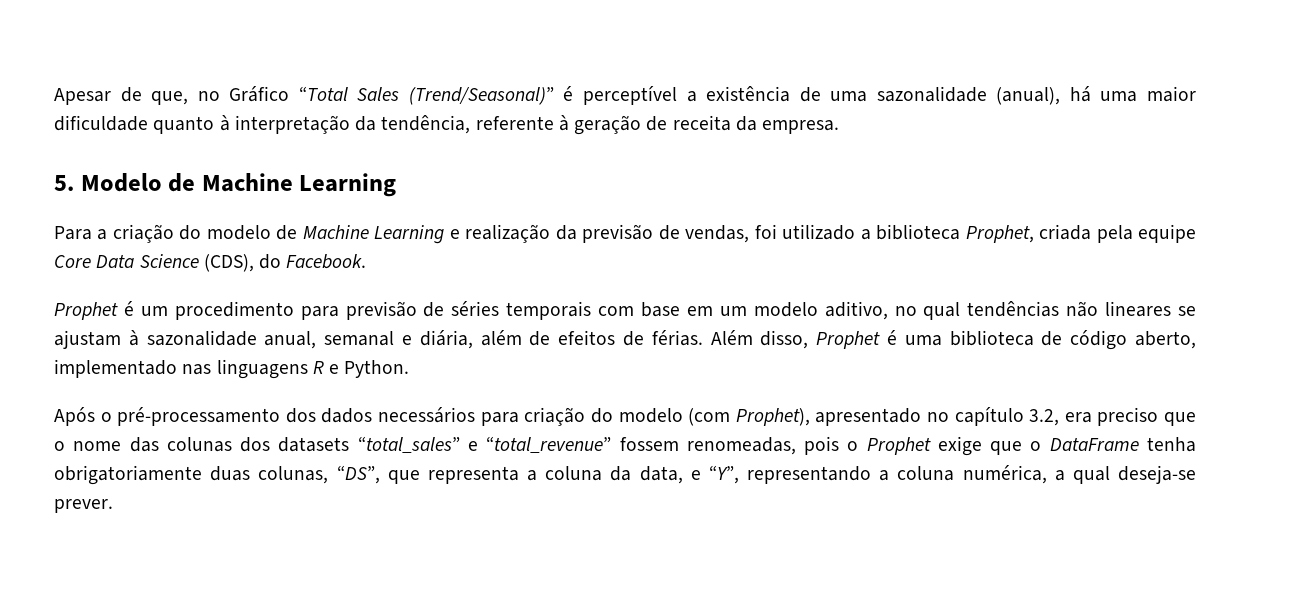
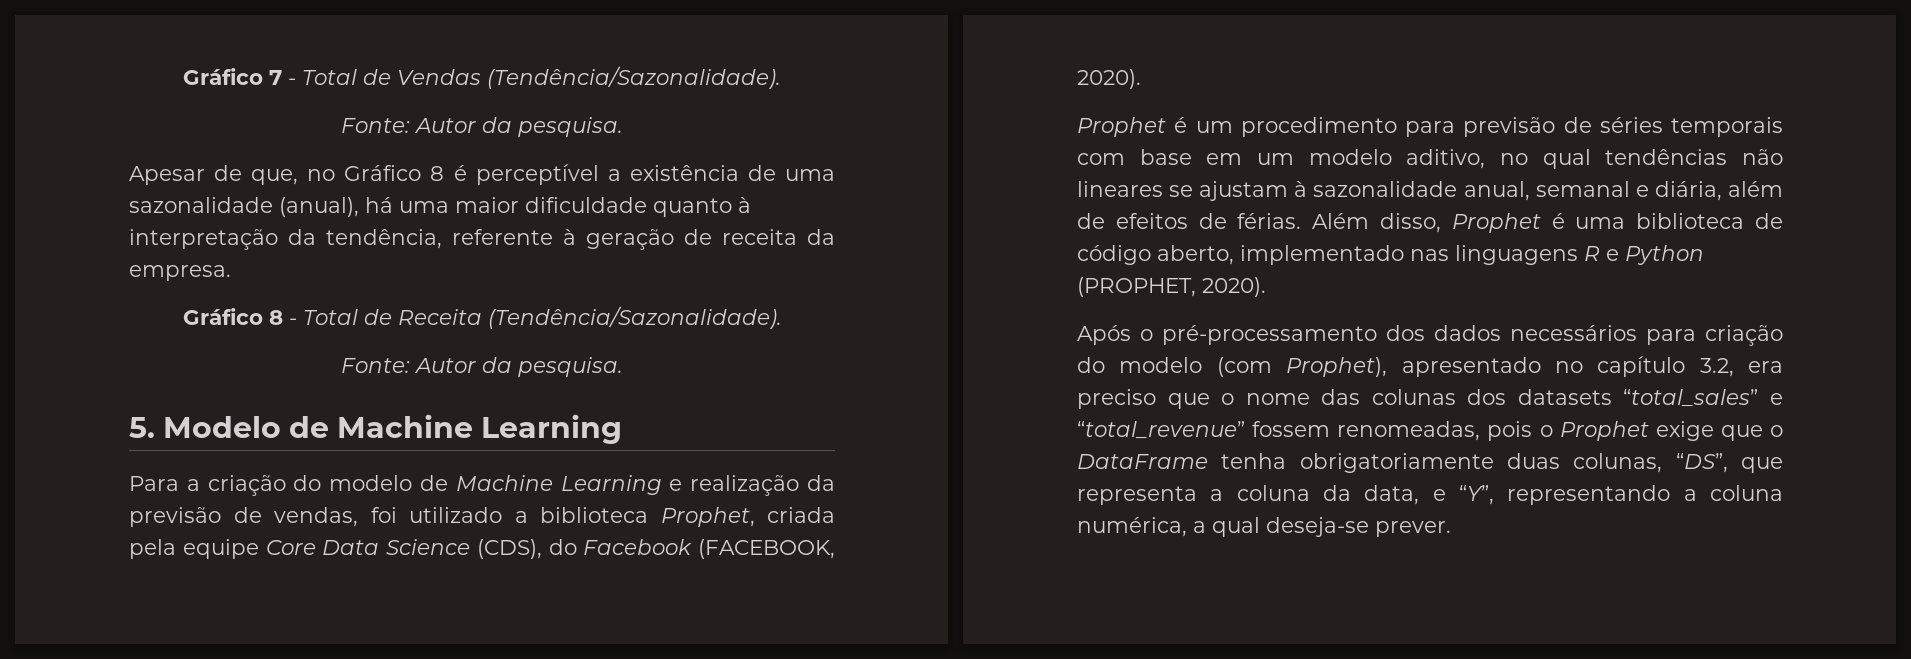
+ Gráfico 7 - Total de Vendas (Tendência/Sazonalidade).
+ Fonte: Autor da pesquisa.
- Apesar de que, no Gráfico “Total Sales (Trend/Seasonal)” é perceptível a existência de uma sazonalidade (anual), há uma maior dificuldade quanto à interpretação da tendência, referente à geração de receita da empresa.
+ Apesar de que, no Gráfico 8 é perceptível a existência de uma sazonalidade (anual), há uma maior dificuldade quanto à interpretação da tendência, referente à geração de receita da empresa.
+ Gráfico 8 - Total de Receita (Tendência/Sazonalidade).
+ Fonte: Autor da pesquisa.
- Para a criação do modelo de Machine Learning e realização da previsão de vendas, foi utilizado a biblioteca Prophet, criada pela equipe Core Data Science (CDS), do Facebook.
+ Para a criação do modelo de Machine Learning e realização da previsão de vendas, foi utilizado a biblioteca Prophet, criada pela equipe Core Data Science (CDS), do Facebook (FACEBOOK, 2020).
- Além disso, Prophet é uma biblioteca de código aberto, implementado nas linguagens R e Python.
+ Além disso, Prophet é uma biblioteca de código aberto, implementado nas linguagens R e Python (PROPHET, 2020).

